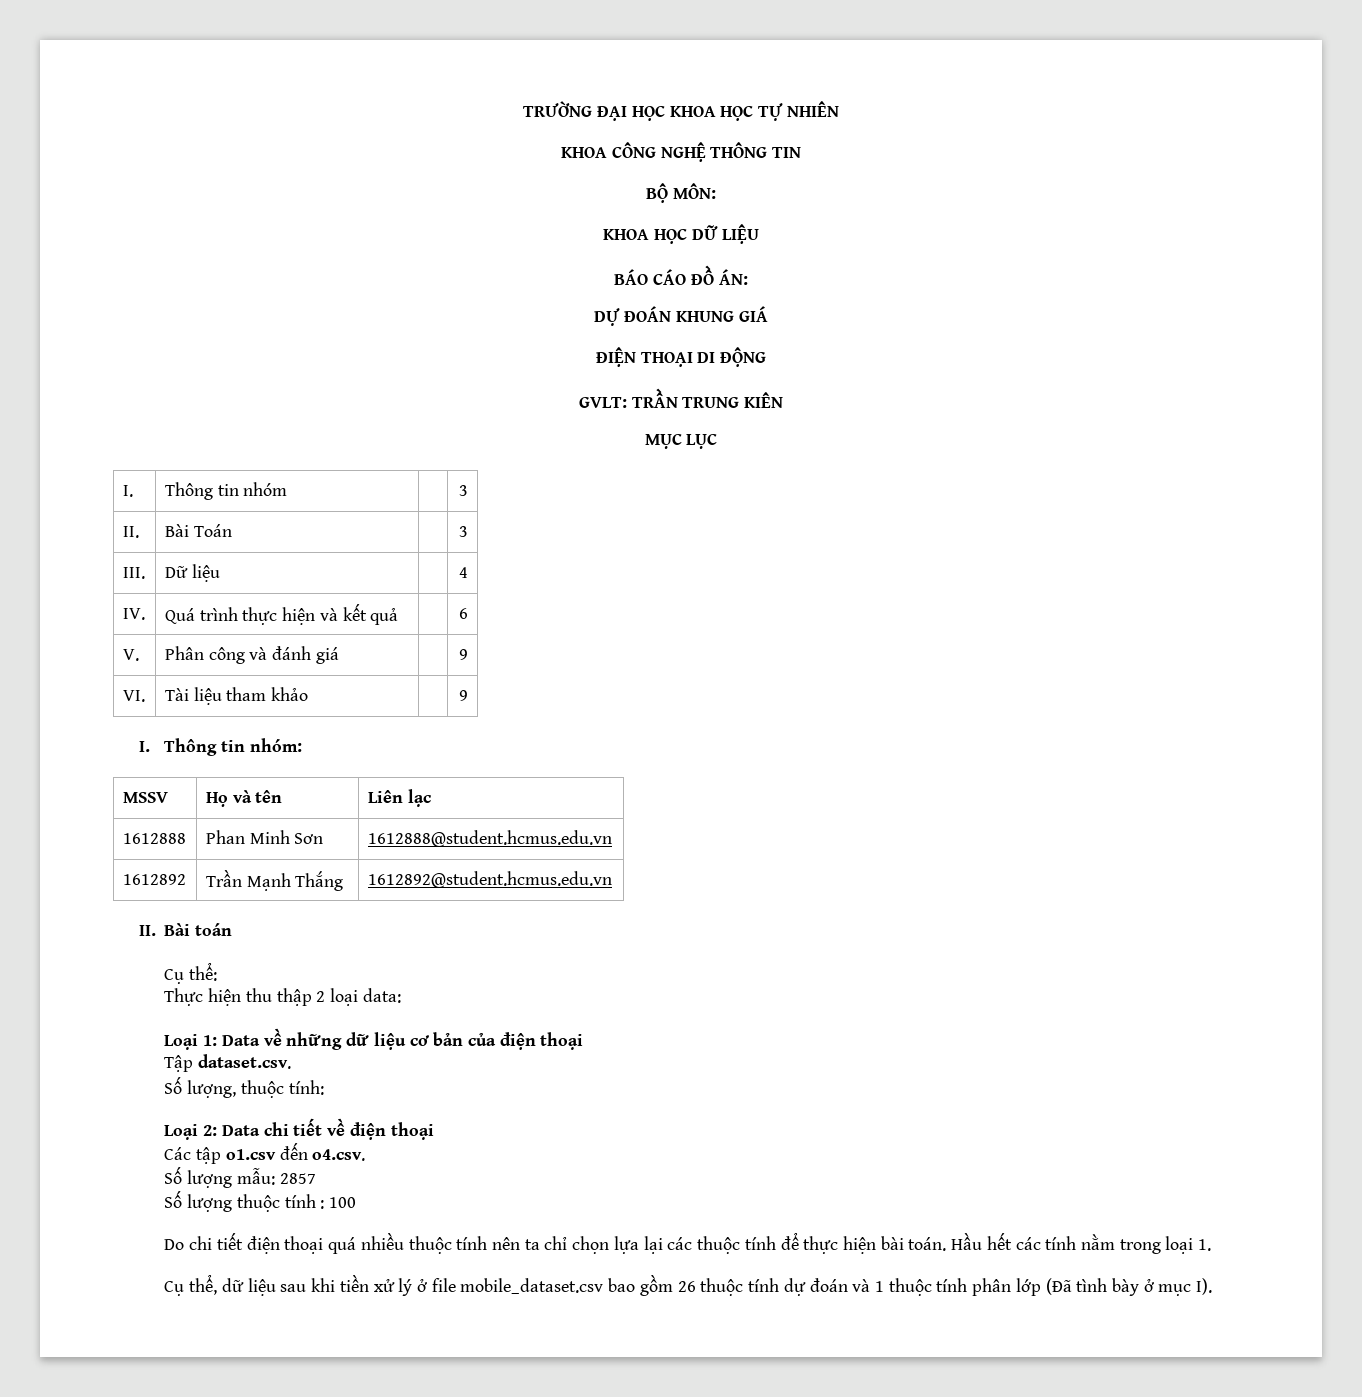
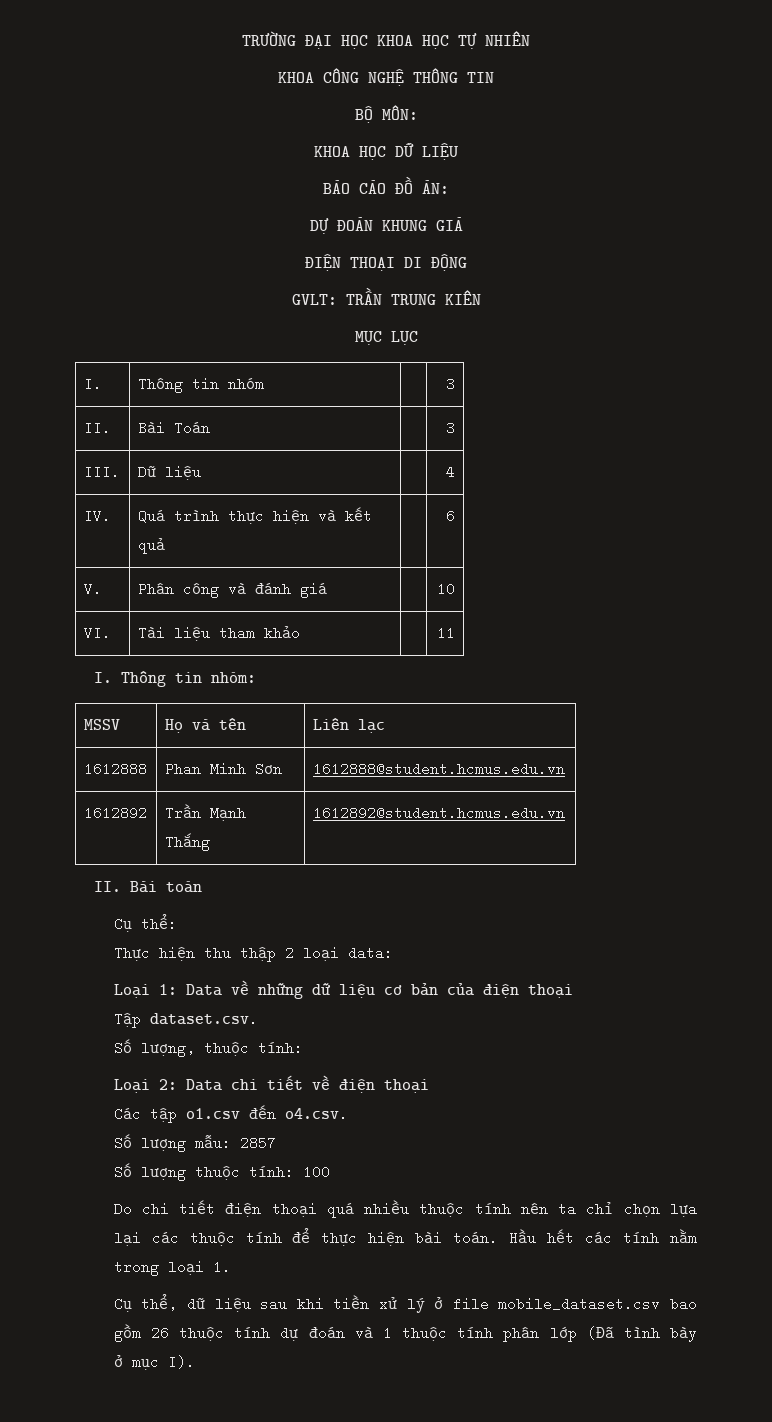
- V. | Phân công và đánh giá | | 9
+ V. | Phân công và đánh giá | | 10
- VI. | Tài liệu tham khảo | | 9
+ VI. | Tài liệu tham khảo | | 11
- Số lượng thuộc tính : 100
+ Số lượng thuộc tính: 100

